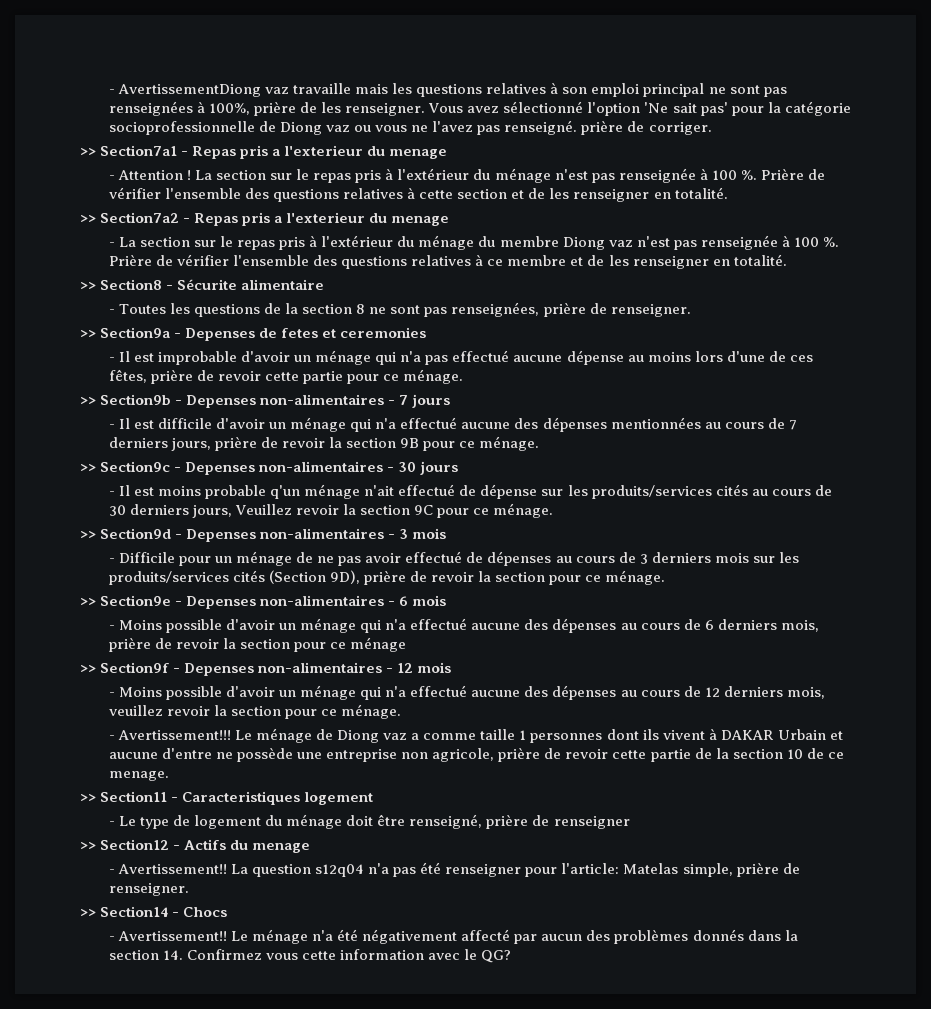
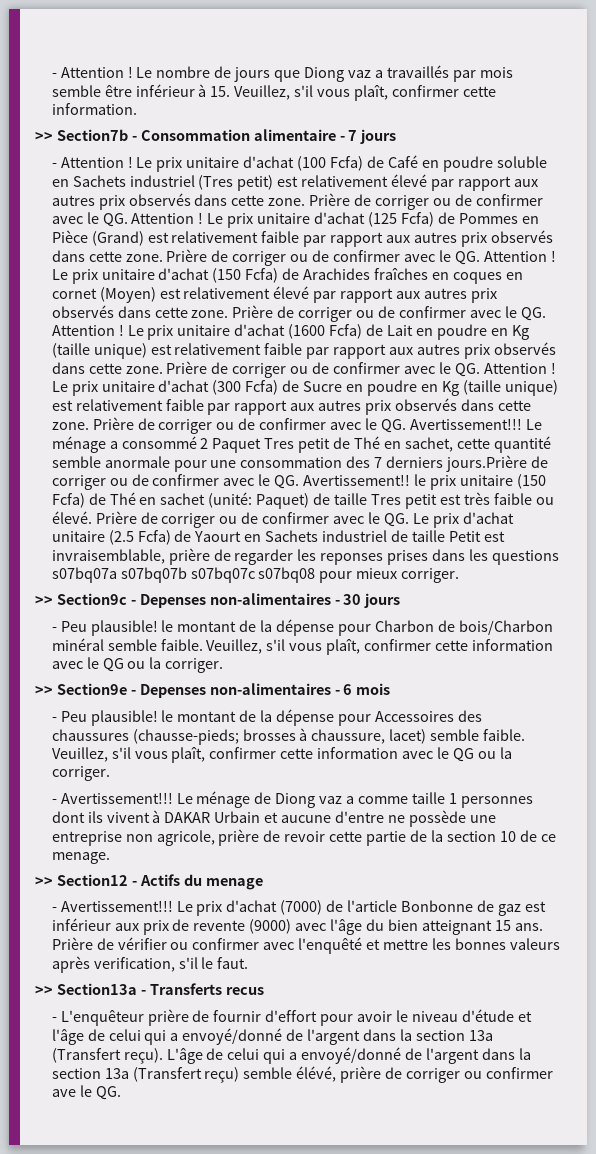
- - AvertissementDiong vaz travaille mais les questions relatives à son emploi principal ne sont pas renseignées à 100%, prière de les renseigner. Vous avez sélectionné l'option 'Ne sait pas' pour la catégorie socioprofessionnelle de Diong vaz ou vous ne l'avez pas renseigné. prière de corriger.
- >> Section7a1 - Repas pris a l'exterieur du menage
- - Attention ! La section sur le repas pris à l'extérieur du ménage n'est pas renseignée à 100 %. Prière de vérifier l'ensemble des questions relatives à cette section et de les renseigner en totalité.
- >> Section7a2 - Repas pris a l'exterieur du menage
- - La section sur le repas pris à l'extérieur du ménage du membre Diong vaz n'est pas renseignée à 100 %. Prière de vérifier l'ensemble des questions relatives à ce membre et de les renseigner en totalité.
- >> Section8 - Sécurite alimentaire
- - Toutes les questions de la section 8 ne sont pas renseignées, prière de renseigner.
- >> Section9a - Depenses de fetes et ceremonies
- - Il est improbable d'avoir un ménage qui n'a pas effectué aucune dépense au moins lors d'une de ces fêtes, prière de revoir cette partie pour ce ménage.
- >> Section9b - Depenses non-alimentaires - 7 jours
- - Il est difficile d'avoir un ménage qui n'a effectué aucune des dépenses mentionnées au cours de 7 derniers jours, prière de revoir la section 9B pour ce ménage.
+ - Attention ! Le nombre de jours que Diong vaz a travaillés par mois semble être inférieur à 15. Veuillez, s'il vous plaît, confirmer cette information.
+ >> Section7b - Consommation alimentaire - 7 jours
+ - Attention ! Le prix unitaire d'achat (100 Fcfa) de Café en poudre soluble en Sachets industriel (Tres petit) est relativement élevé par rapport aux autres prix observés dans cette zone. Prière de corriger ou de confirmer avec le QG. Attention ! Le prix unitaire d'achat (125 Fcfa) de Pommes en Pièce (Grand) est relativement faible par rapport aux autres prix observés dans cette zone. Prière de corriger ou de confirmer avec le QG. Attention ! Le prix unitaire d'achat (150 Fcfa) de Arachides fraîches en coques en cornet (Moyen) est relativement élevé par rapport aux autres prix observés dans cette zone. Prière de corriger ou de confirmer avec le QG. Attention ! Le prix unitaire d'achat (1600 Fcfa) de Lait en poudre en Kg (taille unique) est relativement faible par rapport aux autres prix observés dans cette zone. Prière de corriger ou de confirmer avec le QG. Attention ! Le prix unitaire d'achat (300 Fcfa) de Sucre en poudre en Kg (taille unique) est relativement faible par rapport aux autres prix observés dans cette zone. Prière de corriger ou de confirmer avec le QG. Avertissement!!! Le ménage a consommé 2 Paquet Tres petit de Thé en sachet, cette quantité semble anormale pour une consommation des 7 derniers jours.Prière de corriger ou de confirmer avec le QG. Avertissement!! le prix unitaire (150 Fcfa) de Thé en sachet (unité: Paquet) de taille Tres petit est très faible ou élevé. Prière de corriger ou de confirmer avec le QG. Le prix d'achat unitaire (2.5 Fcfa) de Yaourt en Sachets industriel de taille Petit est invraisemblable, prière de regarder les reponses prises dans les questions s07bq07a s07bq07b s07bq07c s07bq08 pour mieux corriger.
- - Il est moins probable q'un ménage n'ait effectué de dépense sur les produits/services cités au cours de 30 derniers jours, Veuillez revoir la section 9C pour ce ménage.
- >> Section9d - Depenses non-alimentaires - 3 mois
- - Difficile pour un ménage de ne pas avoir effectué de dépenses au cours de 3 derniers mois sur les produits/services cités (Section 9D), prière de revoir la section pour ce ménage.
+ - Peu plausible! le montant de la dépense pour Charbon de bois/Charbon minéral semble faible. Veuillez, s'il vous plaît, confirmer cette information avec le QG ou la corriger.
- - Moins possible d'avoir un ménage qui n'a effectué aucune des dépenses au cours de 6 derniers mois, prière de revoir la section pour ce ménage
- >> Section9f - Depenses non-alimentaires - 12 mois
- - Moins possible d'avoir un ménage qui n'a effectué aucune des dépenses au cours de 12 derniers mois, veuillez revoir la section pour ce ménage.
+ - Peu plausible! le montant de la dépense pour Accessoires des chaussures (chausse-pieds; brosses à chaussure, lacet) semble faible. Veuillez, s'il vous plaît, confirmer cette information avec le QG ou la corriger.
- >> Section11 - Caracteristiques logement
- - Le type de logement du ménage doit être renseigné, prière de renseigner
- - Avertissement!! La question s12q04 n'a pas été renseigner pour l'article: Matelas simple, prière de renseigner.
- >> Section14 - Chocs
- - Avertissement!! Le ménage n'a été négativement affecté par aucun des problèmes donnés dans la section 14. Confirmez vous cette information avec le QG?
+ - Avertissement!!! Le prix d'achat (7000) de l'article Bonbonne de gaz est inférieur aux prix de revente (9000) avec l'âge du bien atteignant 15 ans. Prière de vérifier ou confirmer avec l'enquêté et mettre les bonnes valeurs après verification, s'il le faut.
+ >> Section13a - Transferts recus
+ - L'enquêteur prière de fournir d'effort pour avoir le niveau d'étude et l'âge de celui qui a envoyé/donné de l'argent dans la section 13a (Transfert reçu). L'âge de celui qui a envoyé/donné de l'argent dans la section 13a (Transfert reçu) semble élévé, prière de corriger ou confirmer ave le QG.

